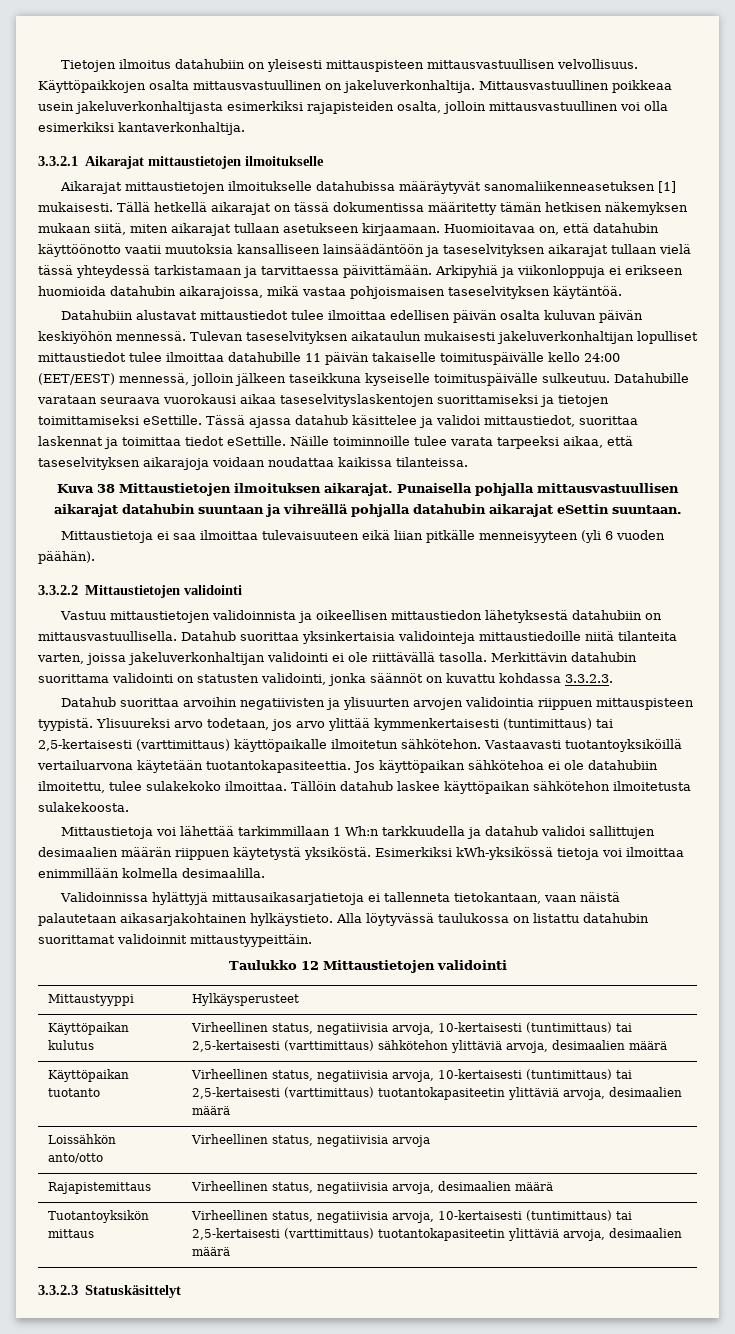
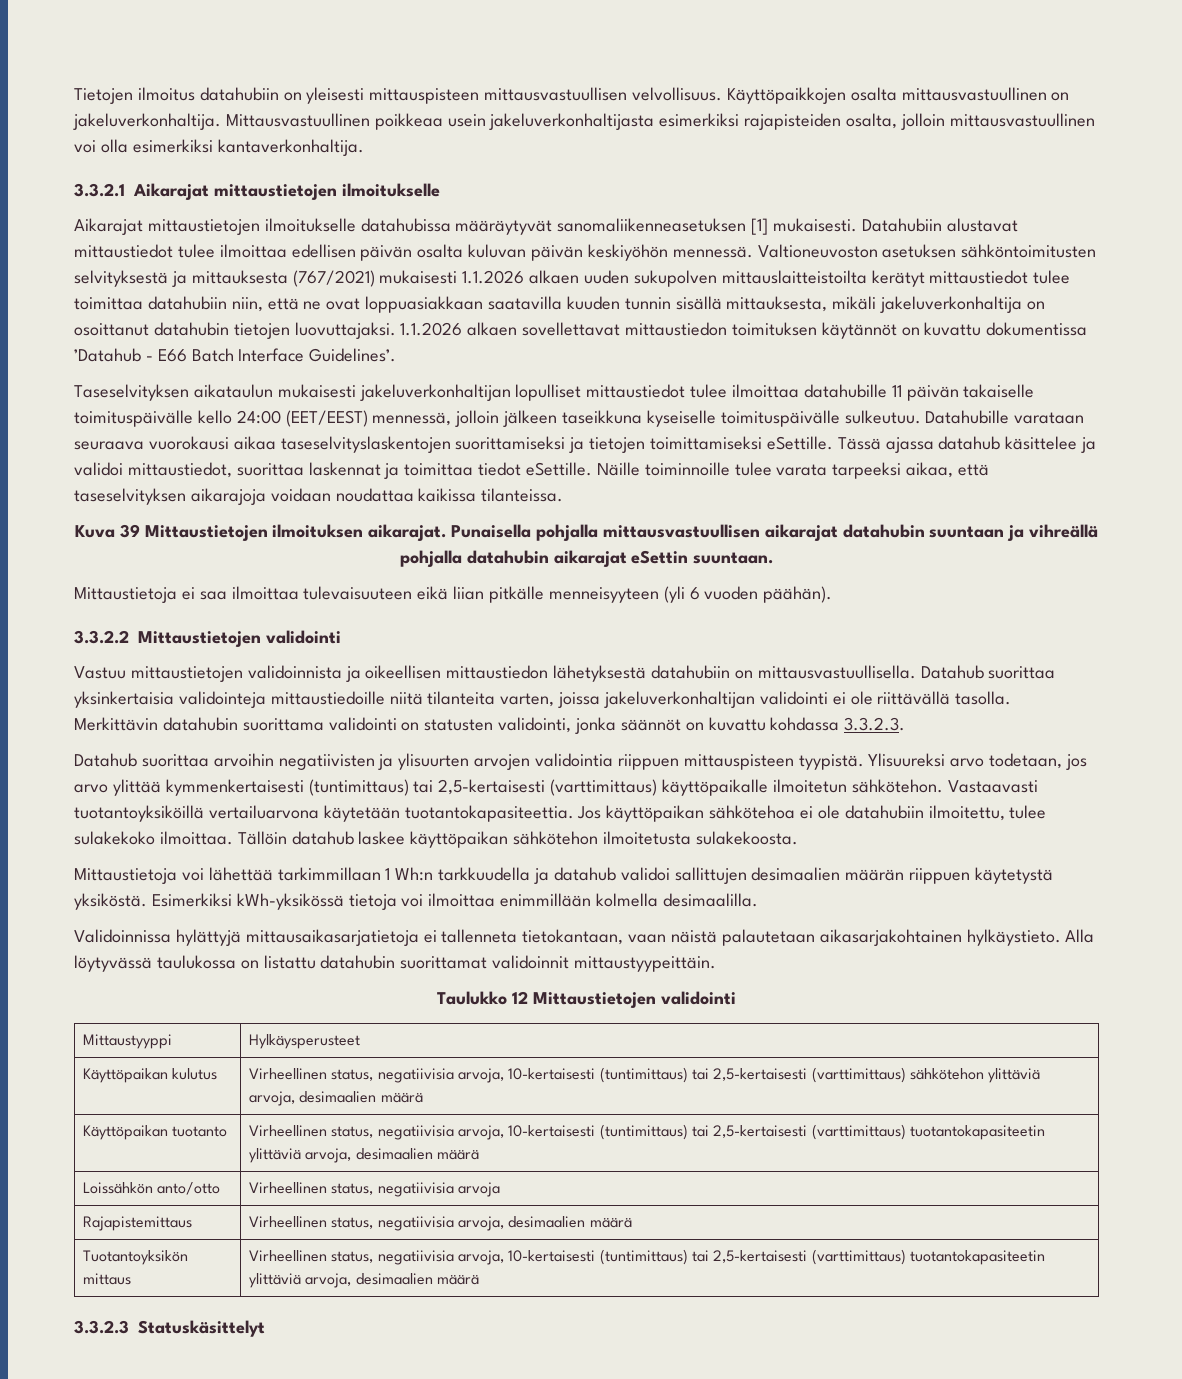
- Aikarajat mittaustietojen ilmoitukselle datahubissa määräytyvät sanomaliikenneasetuksen [1] mukaisesti. Tällä hetkellä aikarajat on tässä dokumentissa määritetty tämän hetkisen näkemyksen mukaan siitä, miten aikarajat tullaan asetukseen kirjaamaan. Huomioitavaa on, että datahubin käyttöönotto vaatii muutoksia kansalliseen lainsäädäntöön ja taseselvityksen aikarajat tullaan vielä tässä yhteydessä tarkistamaan ja tarvittaessa päivittämään. Arkipyhiä ja viikonloppuja ei erikseen huomioida datahubin aikarajoissa, mikä vastaa pohjoismaisen taseselvityksen käytäntöä.
- Datahubiin alustavat mittaustiedot tulee ilmoittaa edellisen päivän osalta kuluvan päivän keskiyöhön mennessä.
+ Aikarajat mittaustietojen ilmoitukselle datahubissa määräytyvät sanomaliikenneasetuksen [1] mukaisesti. Datahubiin alustavat mittaustiedot tulee ilmoittaa edellisen päivän osalta kuluvan päivän keskiyöhön mennessä.
- Tulevan taseselvityksen aikataulun mukaisesti jakeluverkonhaltijan lopulliset mittaustiedot tulee ilmoittaa datahubille 11 päivän takaiselle toimituspäivälle kello 24:00 (EET/EEST) mennessä, jolloin jälkeen taseikkuna kyseiselle toimituspäivälle sulkeutuu.
+ Valtioneuvoston asetuksen sähköntoimitusten selvityksestä ja mittauksesta (767/2021) mukaisesti 1.1.2026 alkaen uuden sukupolven mittauslaitteistoilta kerätyt mittaustiedot tulee toimittaa datahubiin niin, että ne ovat loppuasiakkaan saatavilla kuuden tunnin sisällä mittauksesta, mikäli jakeluverkonhaltija on osoittanut datahubin tietojen luovuttajaksi. 1.1.2026 alkaen sovellettavat mittaustiedon toimituksen käytännöt on kuvattu dokumentissa ’Datahub - E66 Batch Interface Guidelines’.
+ Taseselvityksen aikataulun mukaisesti jakeluverkonhaltijan lopulliset mittaustiedot tulee ilmoittaa datahubille 11 päivän takaiselle toimituspäivälle kello 24:00 (EET/EEST) mennessä, jolloin jälkeen taseikkuna kyseiselle toimituspäivälle sulkeutuu.
- Kuva 38 Mittaustietojen ilmoituksen aikarajat.
+ Kuva 39 Mittaustietojen ilmoituksen aikarajat.

